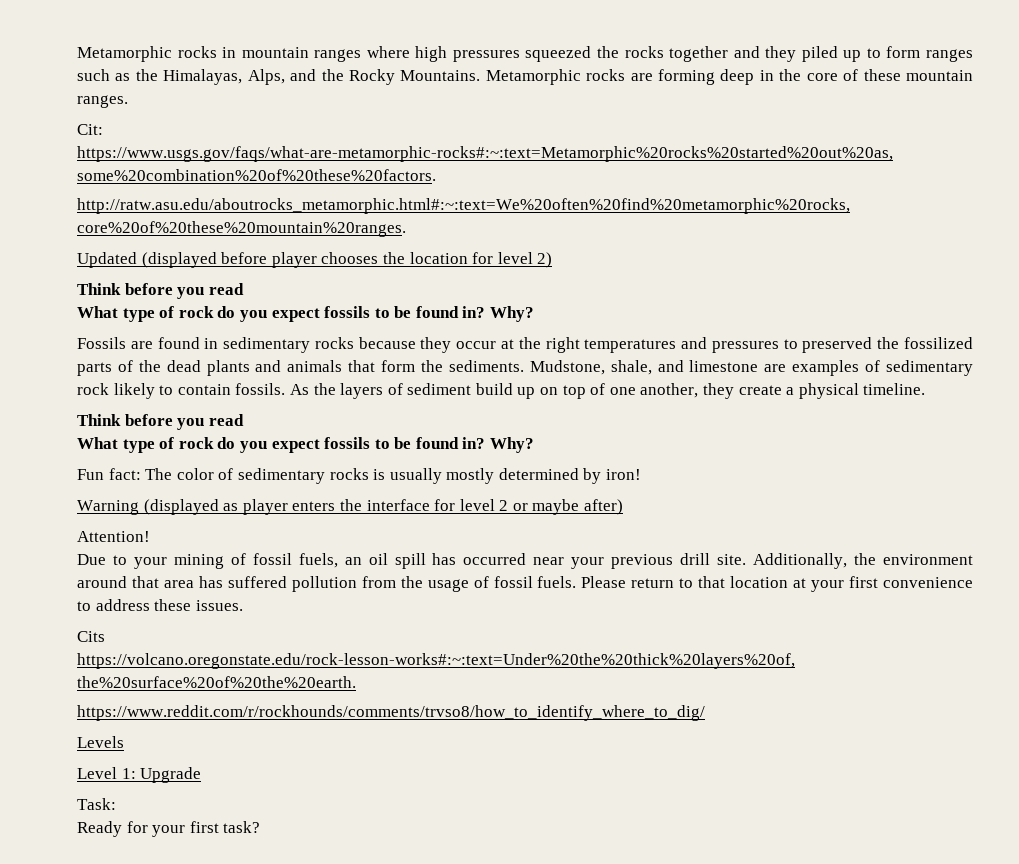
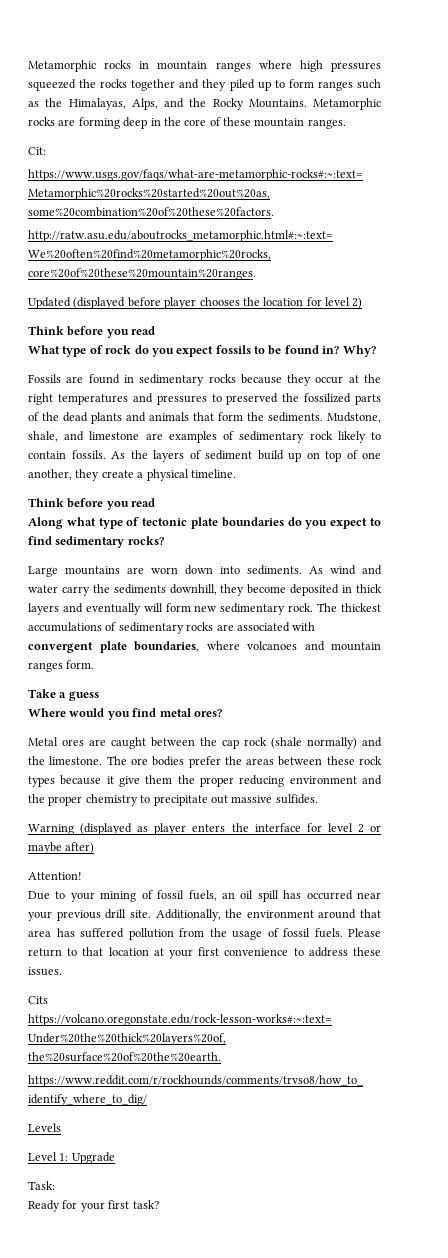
  As the layers of sediment build up on top of one another, they create a physical timeline.
  Think before you read
- What type of rock do you expect fossils to be found in? Why?
- Fun fact: The color of sedimentary rocks is usually mostly determined by iron!
+ Along what type of tectonic plate boundaries do you expect to find sedimentary rocks?
+ Large mountains are worn down into sediments. As wind and water carry the sediments downhill, they become deposited in thick layers and eventually will form new sedimentary rock. The thickest accumulations of sedimentary rocks are associated with convergent plate boundaries, where volcanoes and mountain ranges form.
+ Take a guess
+ Where would you find metal ores?
+ Metal ores are caught between the cap rock (shale normally) and the limestone. The ore bodies prefer the areas between these rock types because it give them the proper reducing environment and the proper chemistry to precipitate out massive sulfides.

